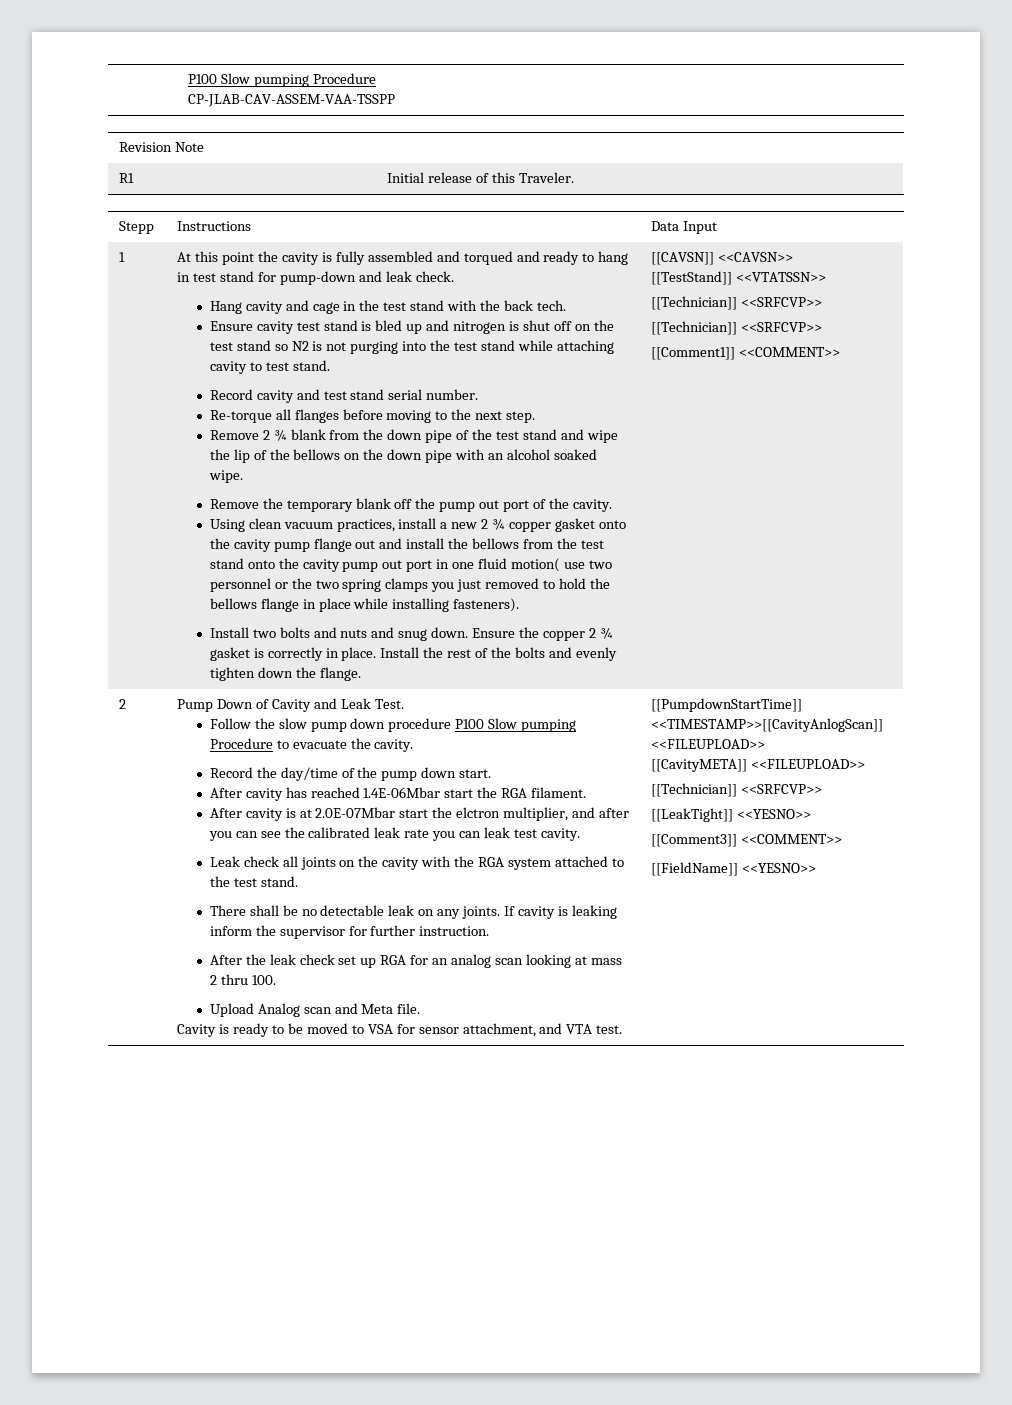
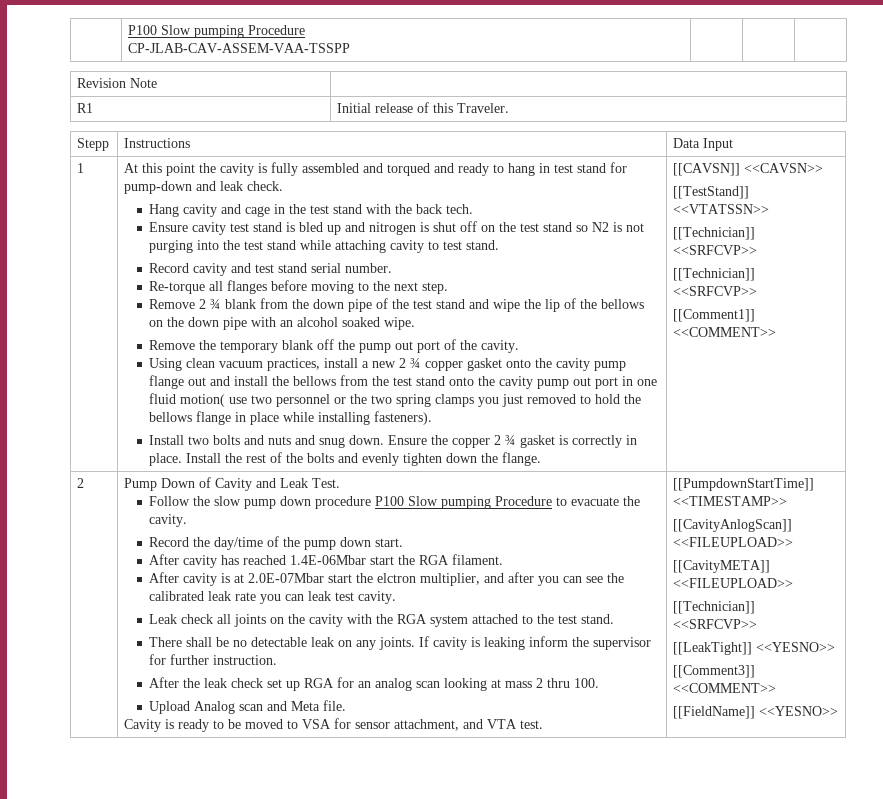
- [[PumpdownStartTime]] <<TIMESTAMP>>[[CavityAnlogScan]] <<FILEUPLOAD>>
+ [[PumpdownStartTime]] <<TIMESTAMP>>
+ [[CavityAnlogScan]] <<FILEUPLOAD>>

